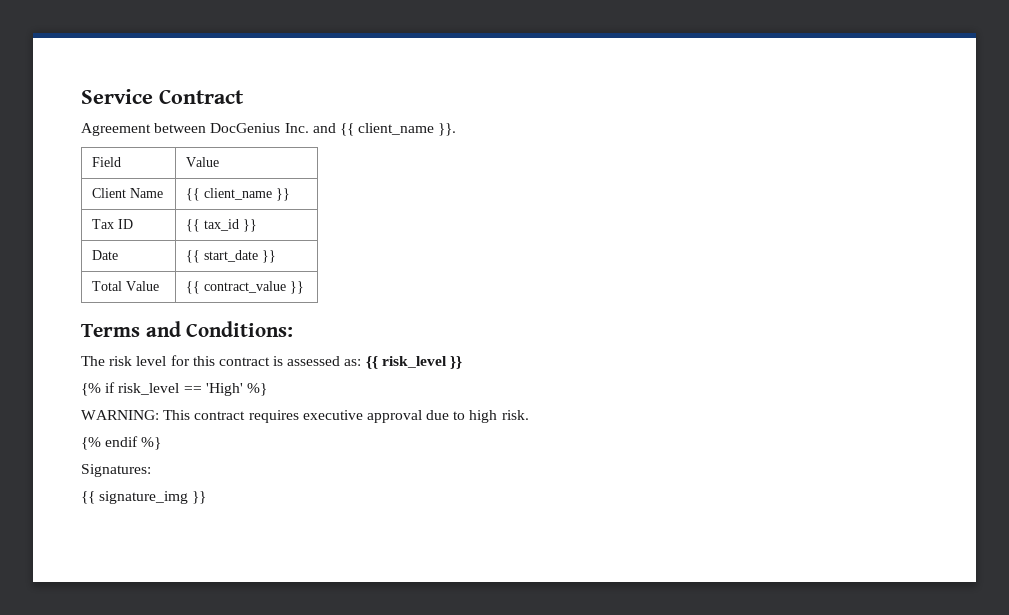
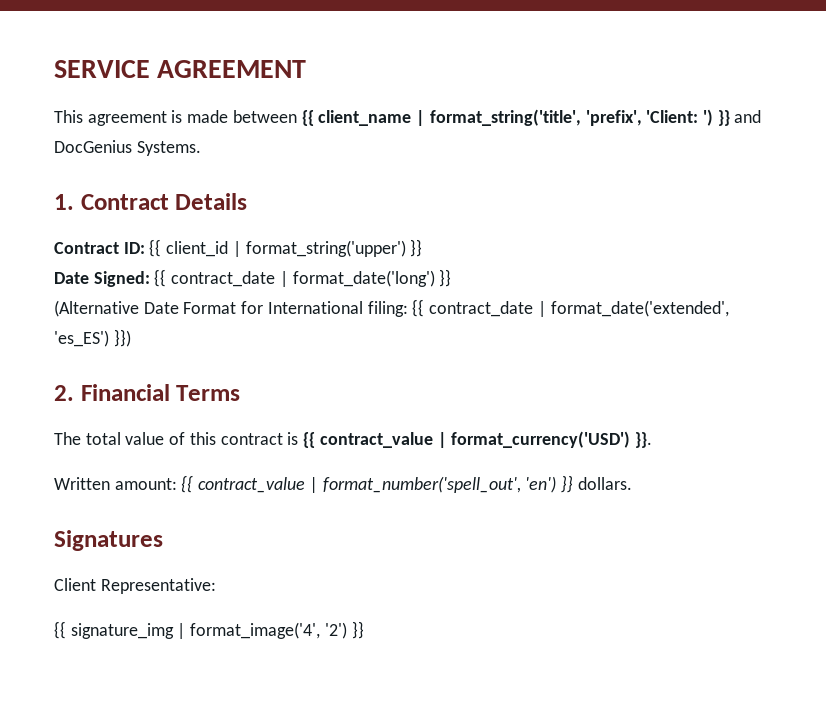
- Service Contract
- Agreement between DocGenius Inc. and {{ client_name }}.
- Field | Value
- Client Name | {{ client_name }}
- Tax ID | {{ tax_id }}
- Date | {{ start_date }}
- Total Value | {{ contract_value }}
- Terms and Conditions:
+ SERVICE AGREEMENT
+ This agreement is made between {{ client_name | format_string('title', 'prefix', 'Client: ') }} and DocGenius Systems.
+ 1. Contract Details
+ Contract ID: {{ client_id | format_string('upper') }}
+ Date Signed: {{ contract_date | format_date('long') }}
+ (Alternative Date Format for International filing: {{ contract_date | format_date('extended', 'es_ES') }})
+ 2. Financial Terms
- The risk level for this contract is assessed as: {{ risk_level }}
- {% if risk_level == 'High' %}
- WARNING: This contract requires executive approval due to high risk.
- {% endif %}
- Signatures:
+ The total value of this contract is {{ contract_value | format_currency('USD') }}.
+ Written amount: {{ contract_value | format_number('spell_out', 'en') }} dollars.
+ Signatures
+ Client Representative:
- {{ signature_img }}
+ {{ signature_img | format_image('4', '2') }}

